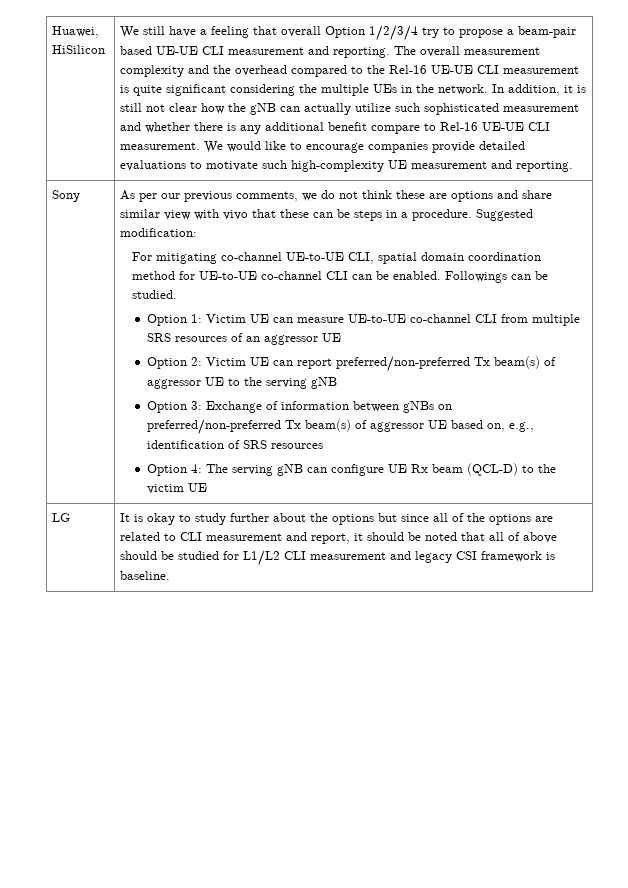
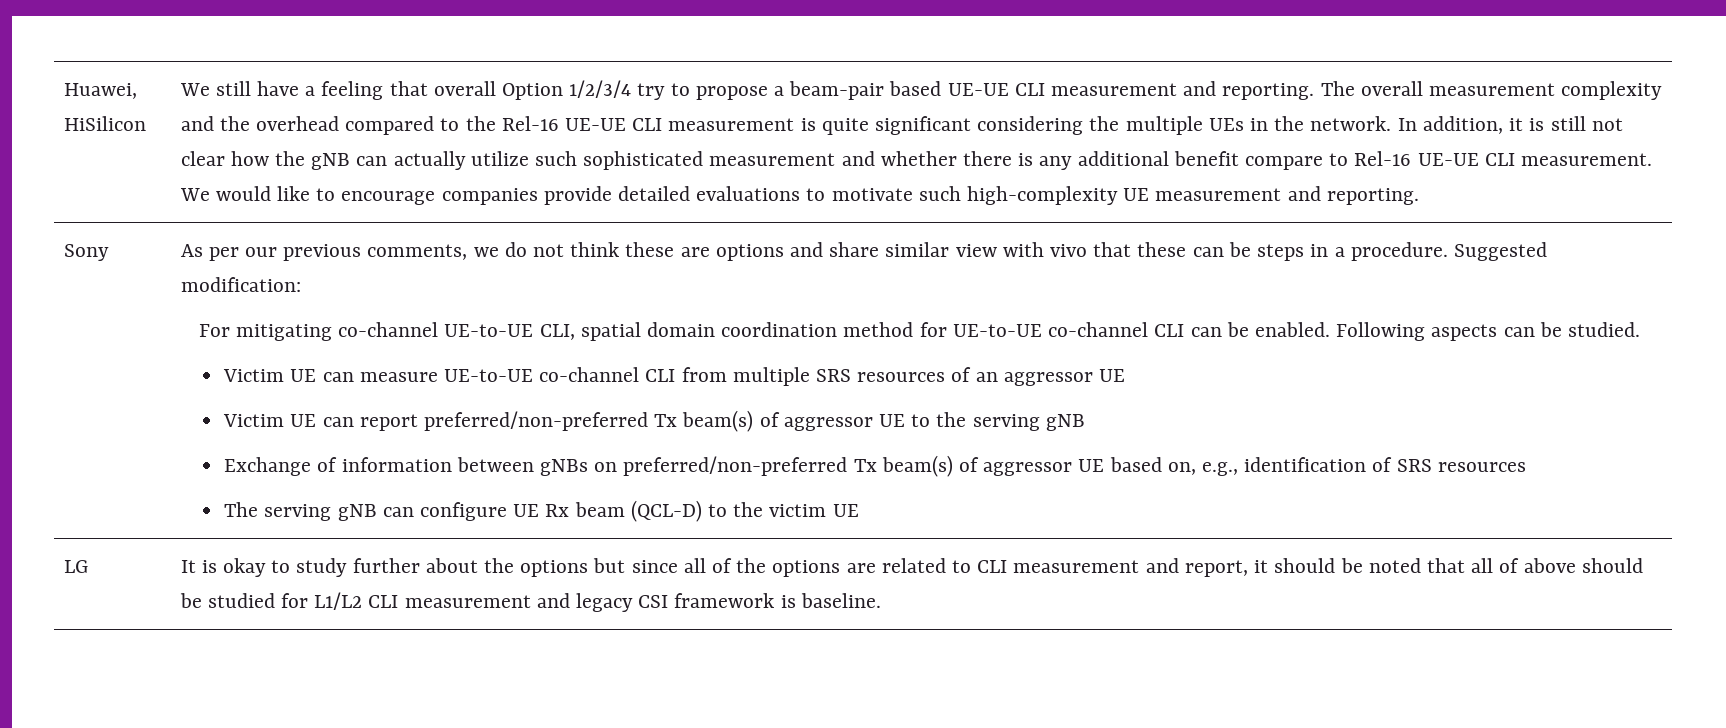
- Followings can be studied.
+ Following aspects can be studied.
- Option 1: Victim UE can measure UE-to-UE co-channel CLI from multiple SRS resources of an aggressor UE
+ Victim UE can measure UE-to-UE co-channel CLI from multiple SRS resources of an aggressor UE
- Option 2: Victim UE can report preferred/non-preferred Tx beam(s) of aggressor UE to the serving gNB
+ Victim UE can report preferred/non-preferred Tx beam(s) of aggressor UE to the serving gNB
- Option 3: Exchange of information between gNBs on preferred/non-preferred Tx beam(s) of aggressor UE based on, e.g., identification of SRS resources
+ Exchange of information between gNBs on preferred/non-preferred Tx beam(s) of aggressor UE based on, e.g., identification of SRS resources
- Option 4: The serving gNB can configure UE Rx beam (QCL-D) to the victim UE
+ The serving gNB can configure UE Rx beam (QCL-D) to the victim UE

